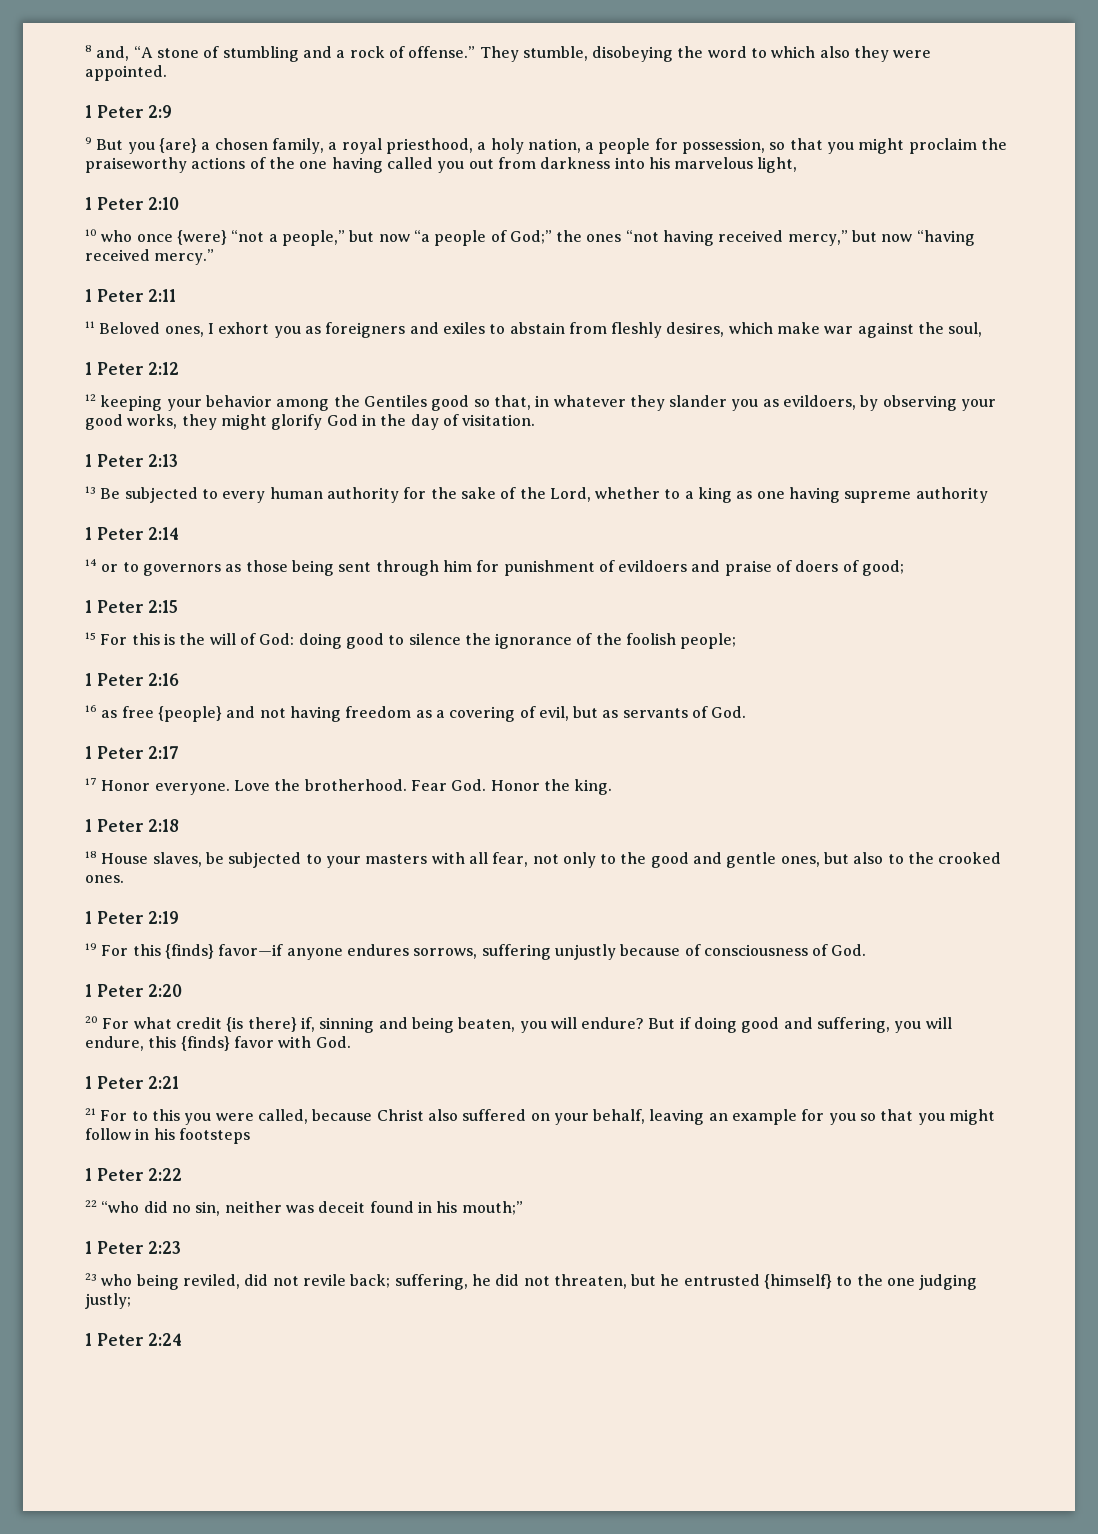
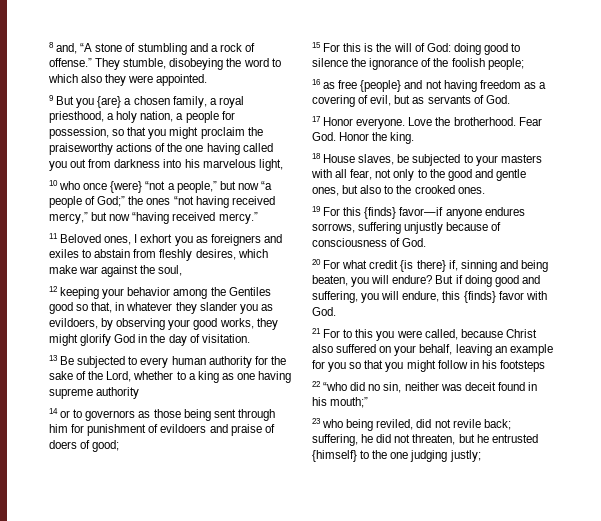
- 1 Peter 2:9
- 1 Peter 2:10
- 1 Peter 2:11
- 1 Peter 2:12
- 1 Peter 2:13
- 1 Peter 2:14
- 1 Peter 2:15
- 1 Peter 2:16
- 1 Peter 2:17
- 1 Peter 2:18
- 1 Peter 2:19
- 1 Peter 2:20
- 1 Peter 2:21
- 1 Peter 2:22
- 1 Peter 2:23
- 1 Peter 2:24

